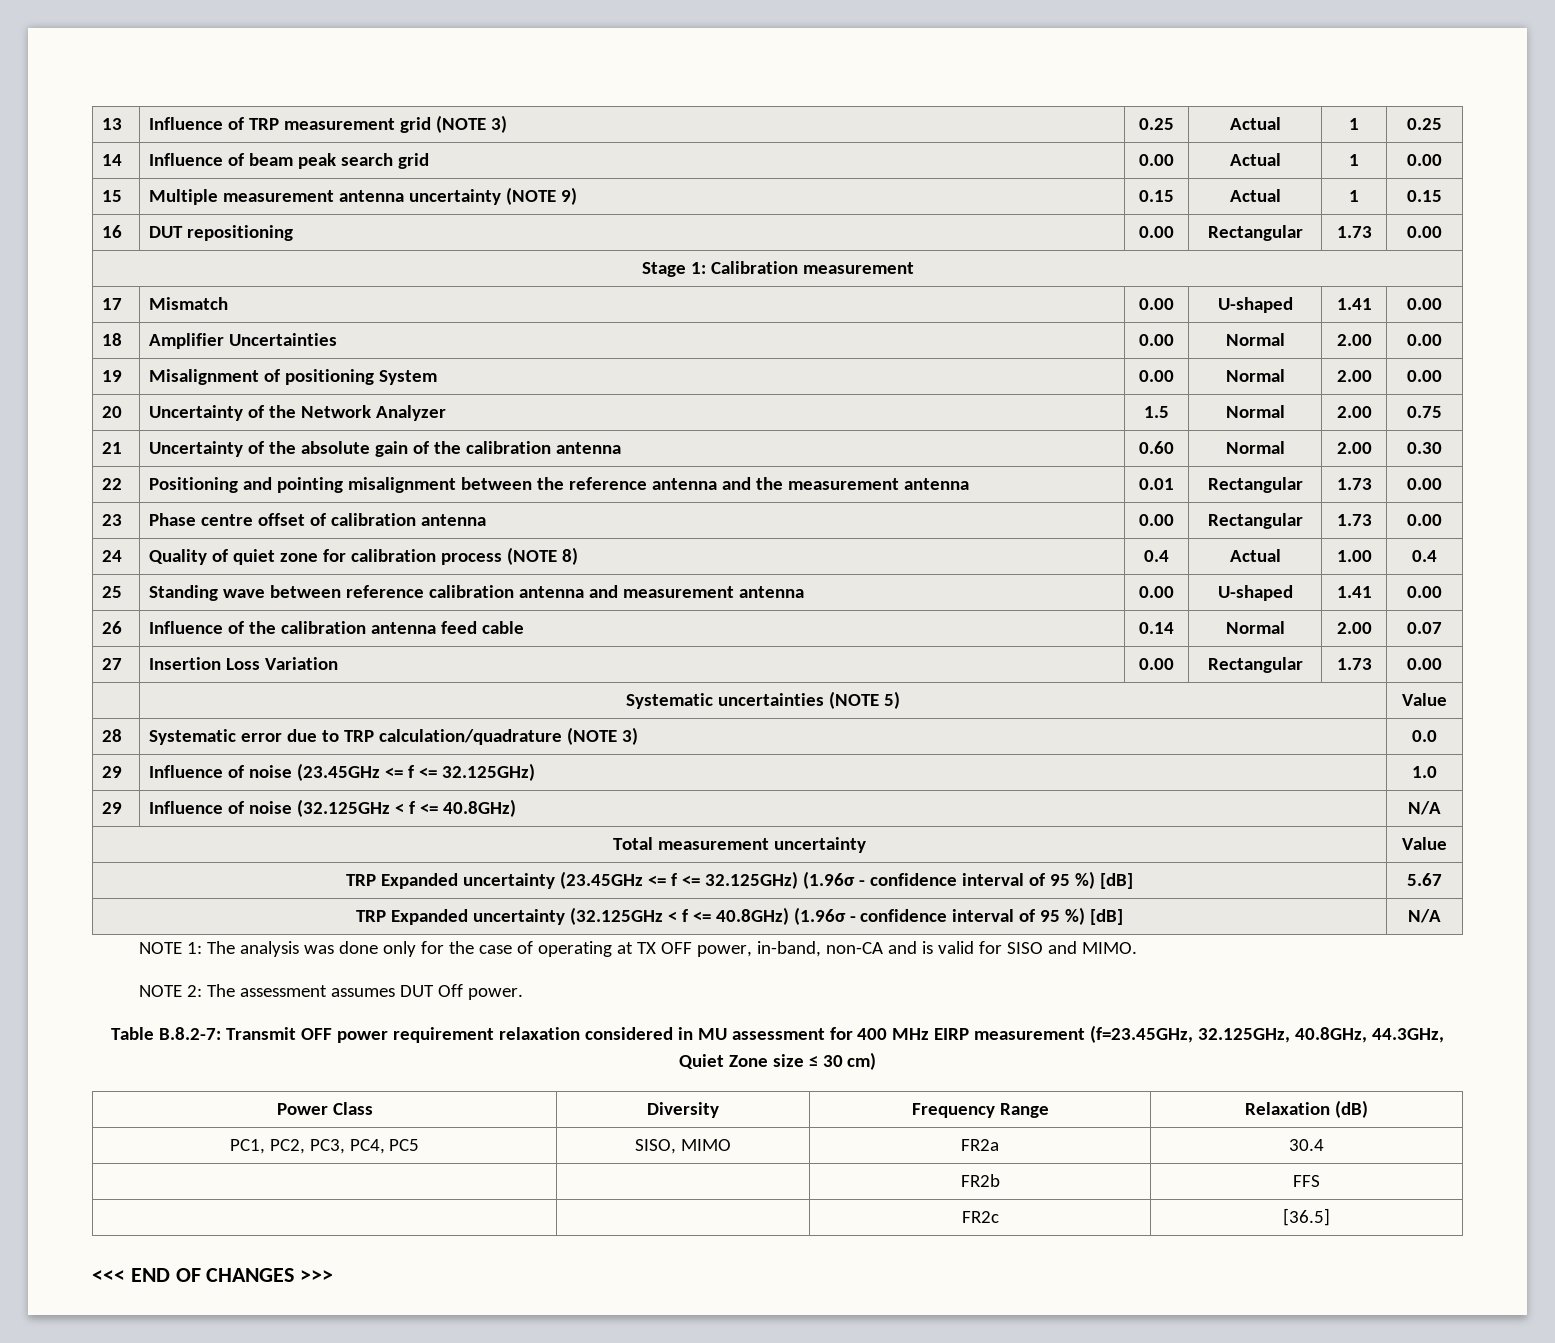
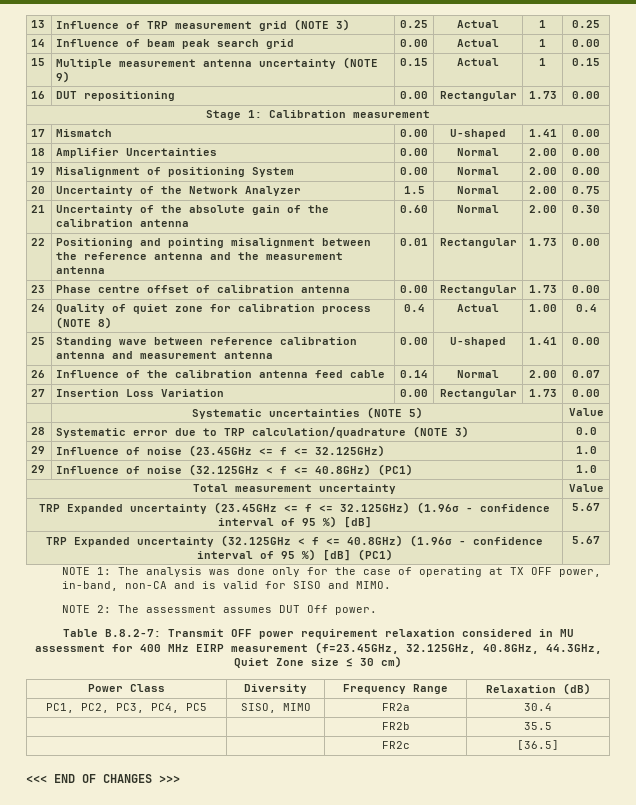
- 29 | Influence of noise (32.125GHz < f <= 40.8GHz) | N/A
+ 29 | Influence of noise (32.125GHz < f <= 40.8GHz) (PC1) | 1.0
- TRP Expanded uncertainty (32.125GHz < f <= 40.8GHz) (1.96σ - confidence interval of 95 %) [dB] | N/A
+ TRP Expanded uncertainty (32.125GHz < f <= 40.8GHz) (1.96σ - confidence interval of 95 %) [dB] (PC1) | 5.67
- | | FR2b | FFS
+ | | FR2b | 35.5

